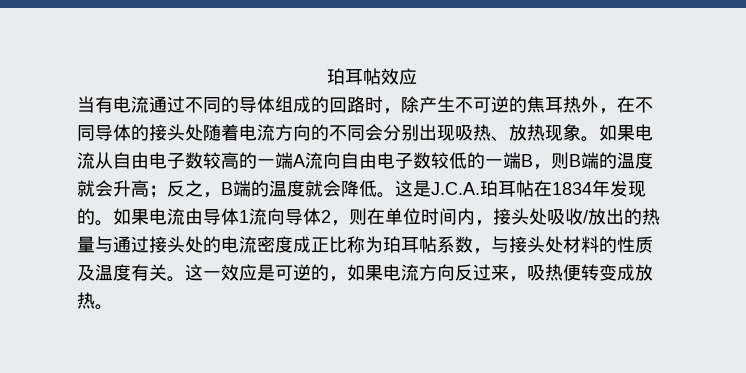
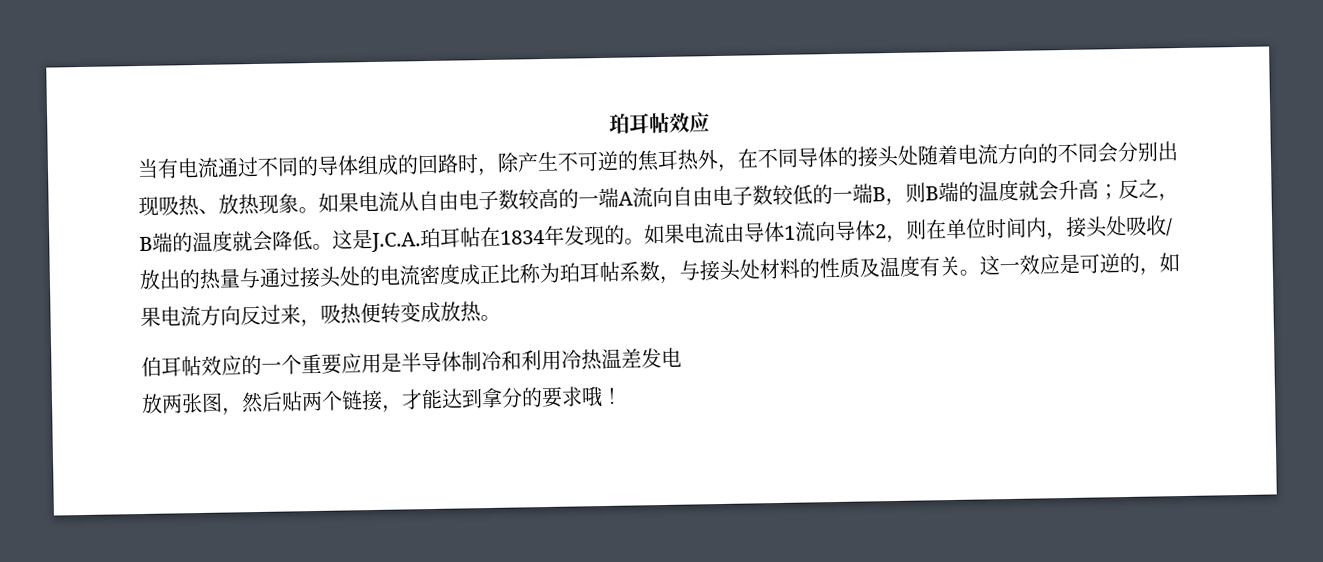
+ 伯耳帖效应的一个重要应用是半导体制冷和利用冷热温差发电
+ 放两张图，然后贴两个链接，才能达到拿分的要求哦！

